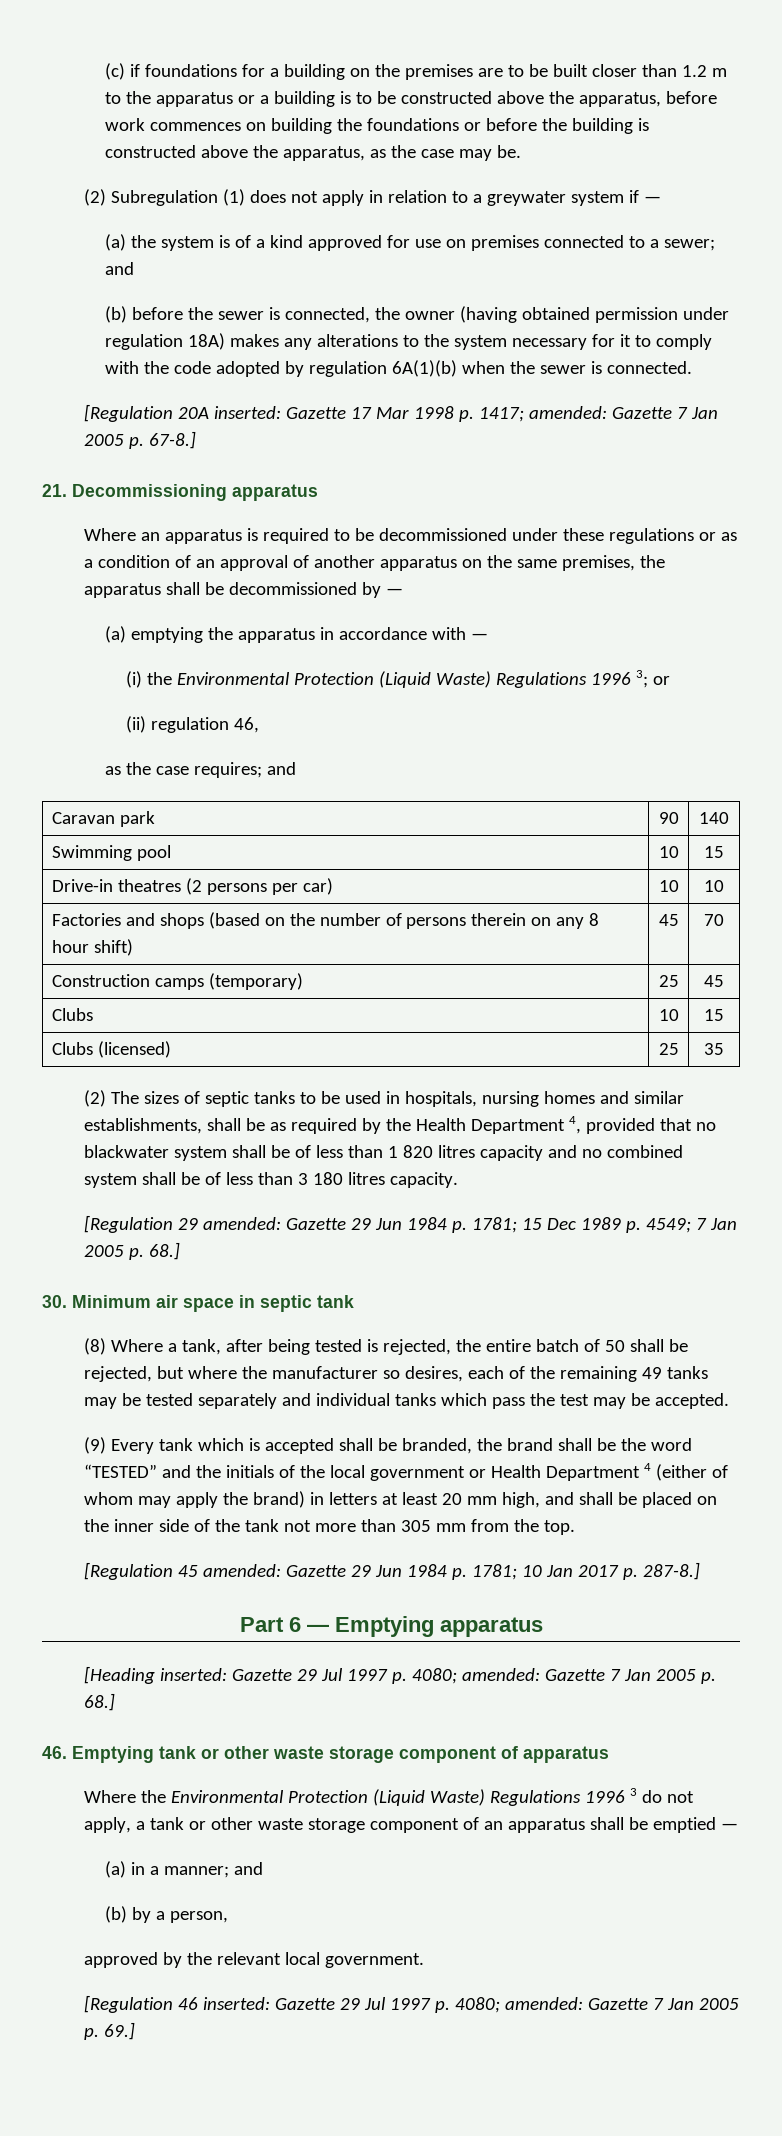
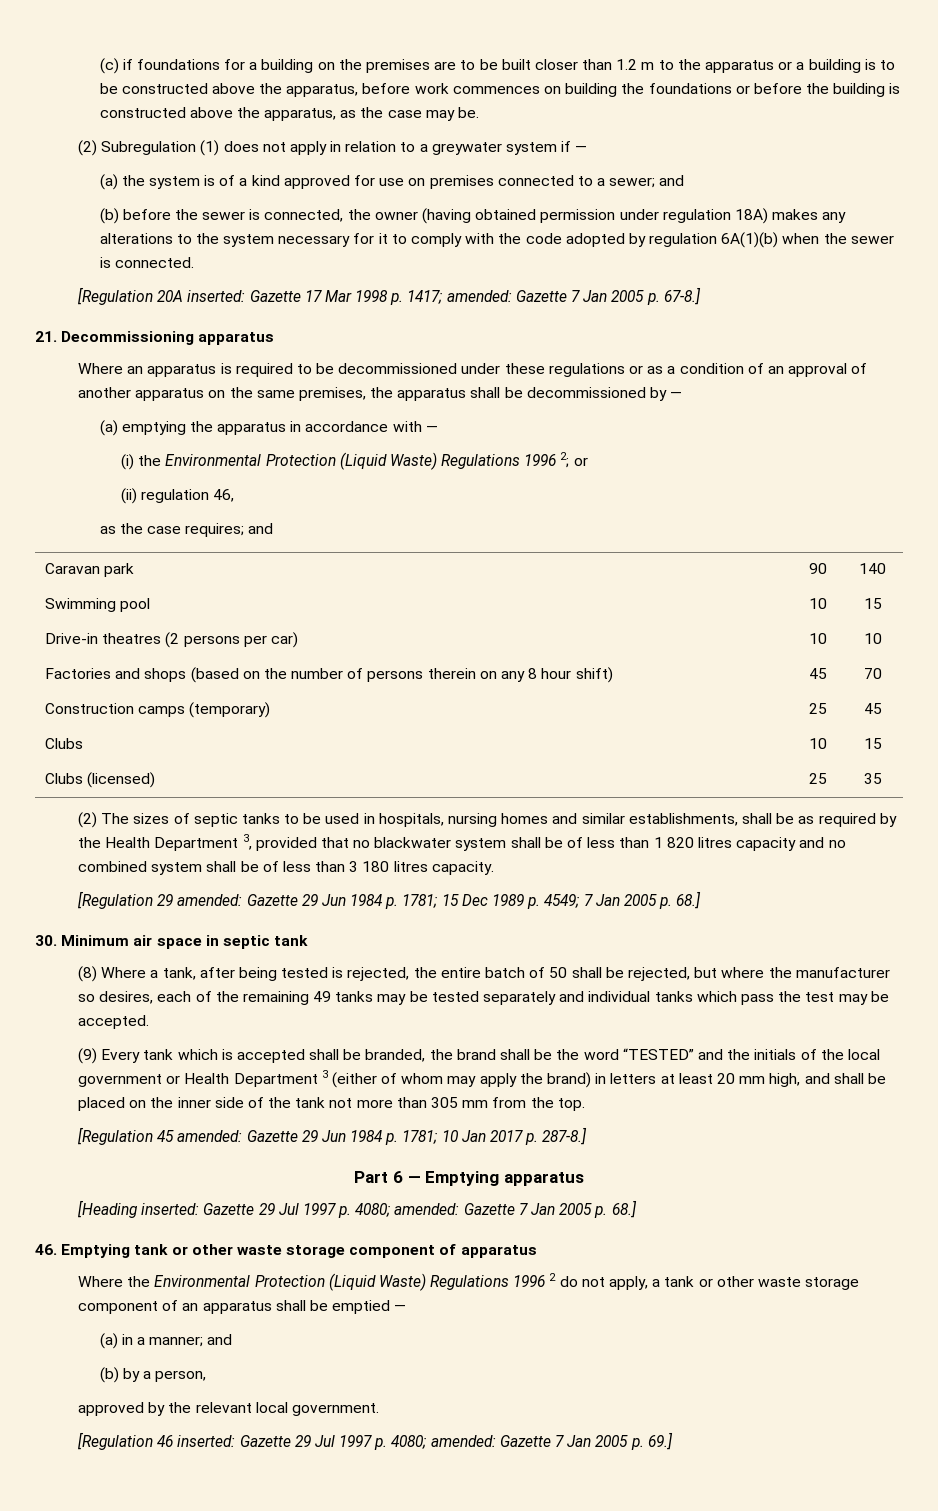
- (i) the Environmental Protection (Liquid Waste) Regulations 1996 3; or
+ (i) the Environmental Protection (Liquid Waste) Regulations 1996 2; or
- (2) The sizes of septic tanks to be used in hospitals, nursing homes and similar establishments, shall be as required by the Health Department 4, provided that no blackwater system shall be of less than 1 820 litres capacity and no combined system shall be of less than 3 180 litres capacity.
+ (2) The sizes of septic tanks to be used in hospitals, nursing homes and similar establishments, shall be as required by the Health Department 3, provided that no blackwater system shall be of less than 1 820 litres capacity and no combined system shall be of less than 3 180 litres capacity.
- (9) Every tank which is accepted shall be branded, the brand shall be the word “TESTED” and the initials of the local government or Health Department 4 (either of whom may apply the brand) in letters at least 20 mm high, and shall be placed on the inner side of the tank not more than 305 mm from the top.
+ (9) Every tank which is accepted shall be branded, the brand shall be the word “TESTED” and the initials of the local government or Health Department 3 (either of whom may apply the brand) in letters at least 20 mm high, and shall be placed on the inner side of the tank not more than 305 mm from the top.
- Where the Environmental Protection (Liquid Waste) Regulations 1996 3 do not apply, a tank or other waste storage component of an apparatus shall be emptied —
+ Where the Environmental Protection (Liquid Waste) Regulations 1996 2 do not apply, a tank or other waste storage component of an apparatus shall be emptied —

